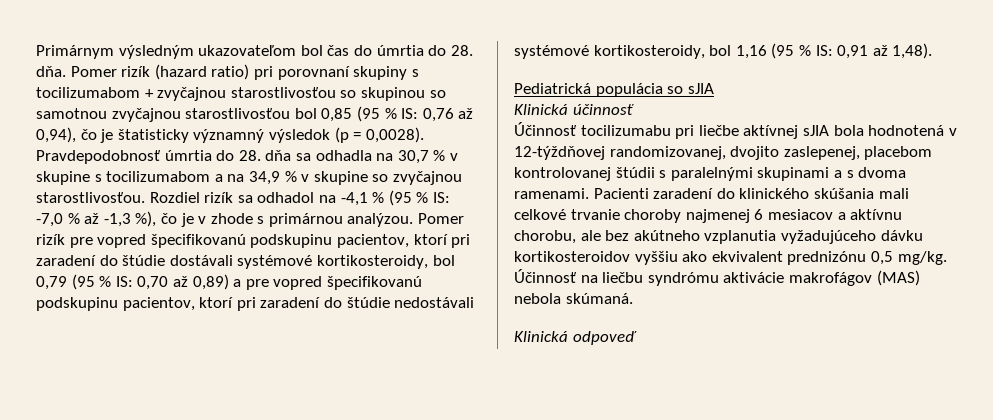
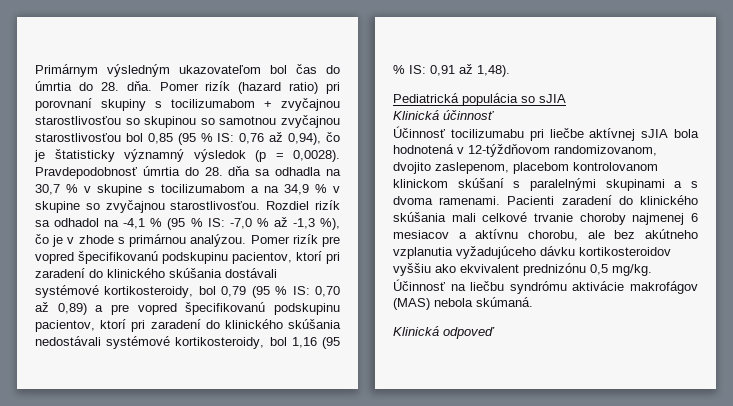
- Pomer rizík pre vopred špecifikovanú podskupinu pacientov, ktorí pri zaradení do štúdie dostávali systémové kortikosteroidy, bol 0,79 (95 % IS: 0,70 až 0,89) a pre vopred špecifikovanú podskupinu pacientov, ktorí pri zaradení do štúdie nedostávali systémové kortikosteroidy, bol 1,16 (95 % IS: 0,91 až 1,48).
+ Pomer rizík pre vopred špecifikovanú podskupinu pacientov, ktorí pri zaradení do klinického skúšania dostávali systémové kortikosteroidy, bol 0,79 (95 % IS: 0,70 až 0,89) a pre vopred špecifikovanú podskupinu pacientov, ktorí pri zaradení do klinického skúšania nedostávali systémové kortikosteroidy, bol 1,16 (95 % IS: 0,91 až 1,48).
- Účinnosť tocilizumabu pri liečbe aktívnej sJIA bola hodnotená v 12-týždňovej randomizovanej, dvojito zaslepenej, placebom kontrolovanej štúdii s paralelnými skupinami a s dvoma ramenami.
+ Účinnosť tocilizumabu pri liečbe aktívnej sJIA bola hodnotená v 12-týždňovom randomizovanom, dvojito zaslepenom, placebom kontrolovanom klinickom skúšaní s paralelnými skupinami a s dvoma ramenami.

